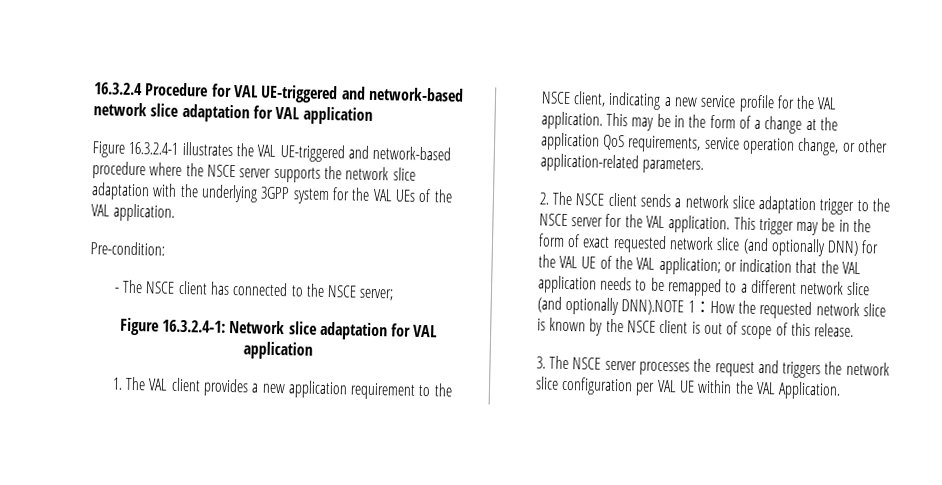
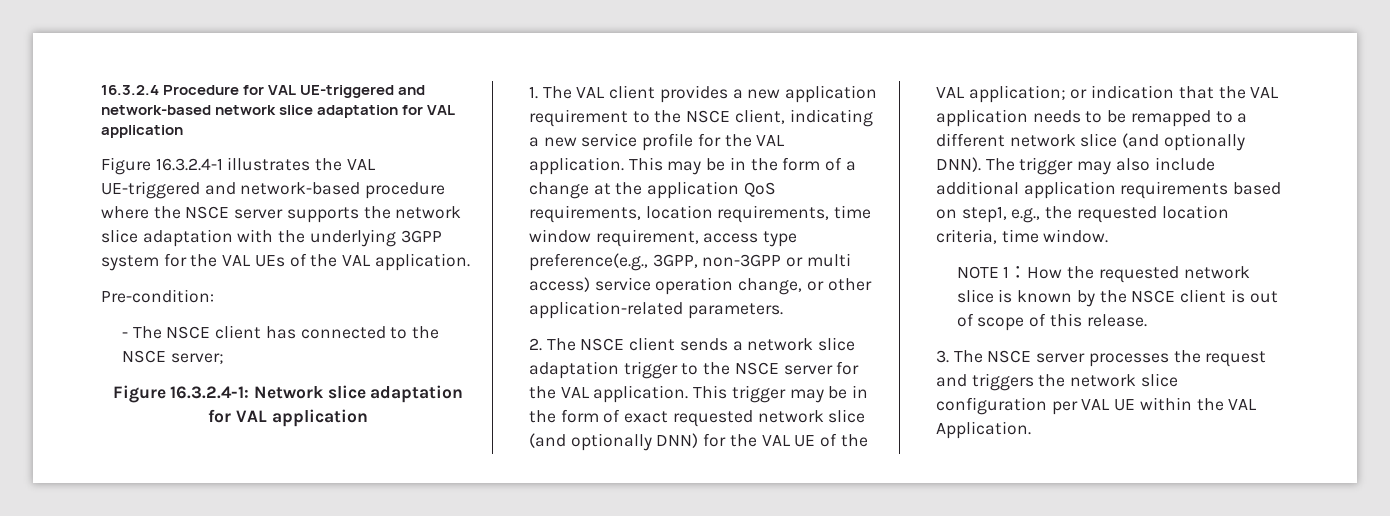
- This may be in the form of a change at the application QoS requirements, service operation change, or other application-related parameters.
+ This may be in the form of a change at the application QoS requirements, location requirements, time window requirement, access type preference(e.g., 3GPP, non-3GPP or multi access) service operation change, or other application-related parameters.
- This trigger may be in the form of exact requested network slice (and optionally DNN) for the VAL UE of the VAL application; or indication that the VAL application needs to be remapped to a different network slice (and optionally DNN).NOTE 1：How the requested network slice is known by the NSCE client is out of scope of this release.
+ This trigger may be in the form of exact requested network slice (and optionally DNN) for the VAL UE of the VAL application; or indication that the VAL application needs to be remapped to a different network slice (and optionally DNN). The trigger may also include additional application requirements based on step1, e.g., the requested location criteria, time window.
+ NOTE 1：How the requested network slice is known by the NSCE client is out of scope of this release.

